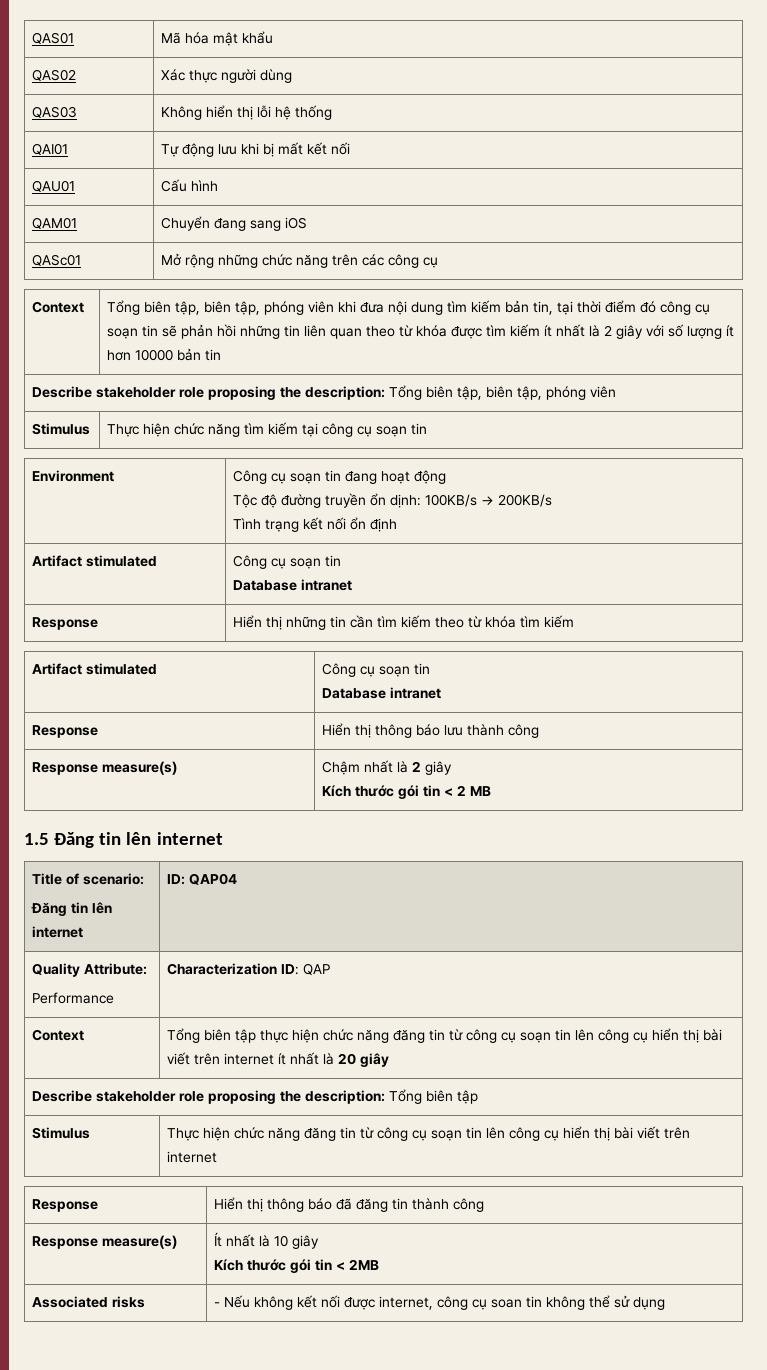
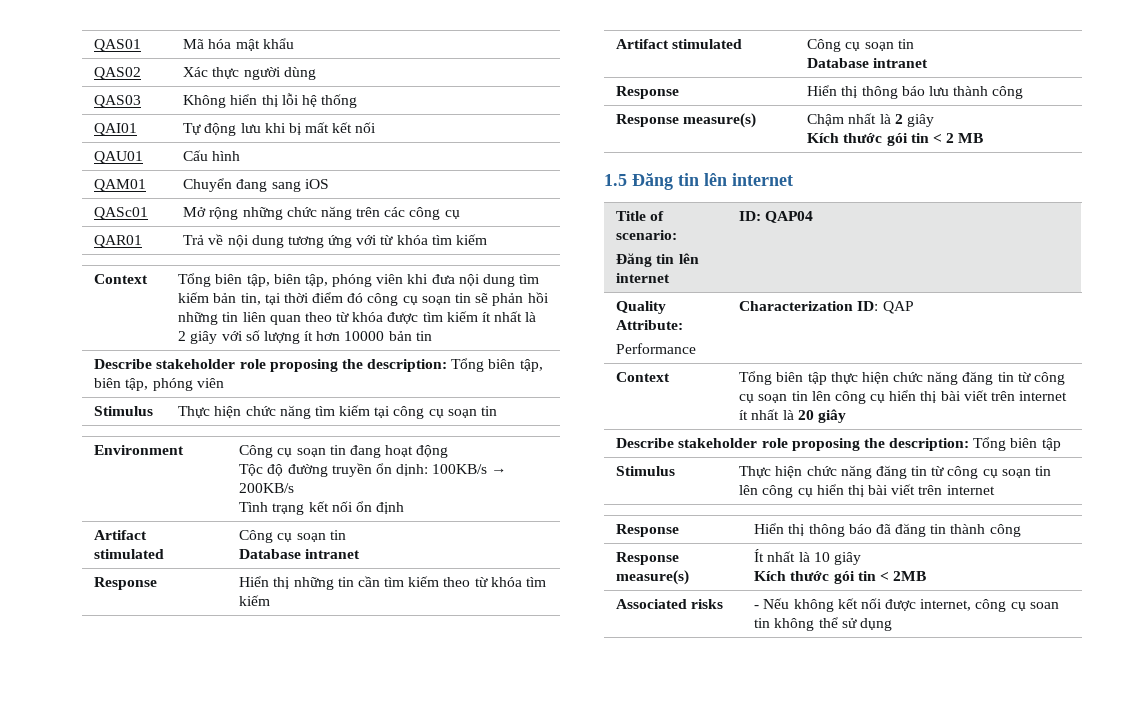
+ QAR01 | Trả về nội dung tương ứng với từ khóa tìm kiếm

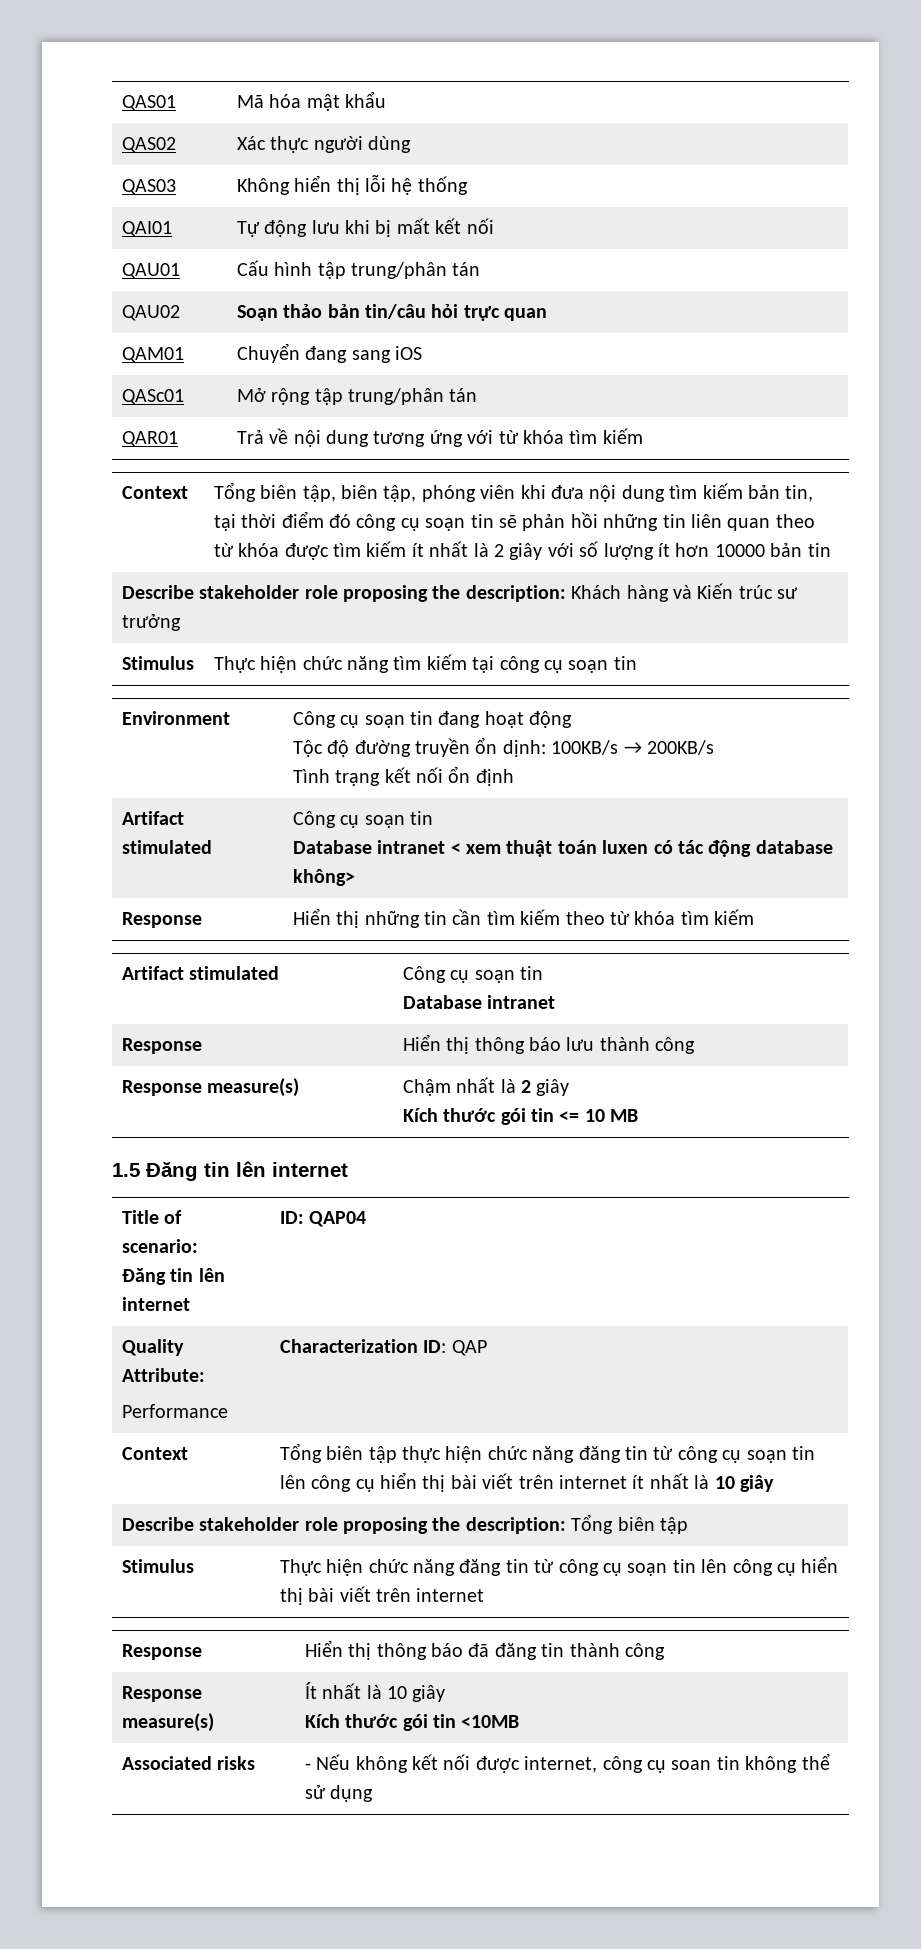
- QAU01 | Cấu hình
+ QAU01 | Cấu hình tập trung/phân tán
+ QAU02 | Soạn thảo bản tin/câu hỏi trực quan
- QASc01 | Mở rộng những chức năng trên các công cụ
+ QASc01 | Mở rộng tập trung/phân tán
- Describe stakeholder role proposing the description: Tổng biên tập, biên tập, phóng viên
+ Describe stakeholder role proposing the description: Khách hàng và Kiến trúc sư trưởng
  Environment | Công cụ soạn tin đang hoạt động
  Tộc độ đường truyền ổn dịnh: 100KB/s → 200KB/s
  Tình trạng kết nối ổn định
  Artifact stimulated | Công cụ soạn tin
- Database intranet
+ Database intranet < xem thuật toán luxen có tác động database không>
  Response measure(s) | Chậm nhất là 2 giây
- Kích thước gói tin < 2 MB
+ Kích thước gói tin <= 10 MB
- Context | Tổng biên tập thực hiện chức năng đăng tin từ công cụ soạn tin lên công cụ hiển thị bài viết trên internet ít nhất là 20 giây
+ Context | Tổng biên tập thực hiện chức năng đăng tin từ công cụ soạn tin lên công cụ hiển thị bài viết trên internet ít nhất là 10 giây
  Response measure(s) | Ít nhất là 10 giây
- Kích thước gói tin < 2MB
+ Kích thước gói tin <10MB

